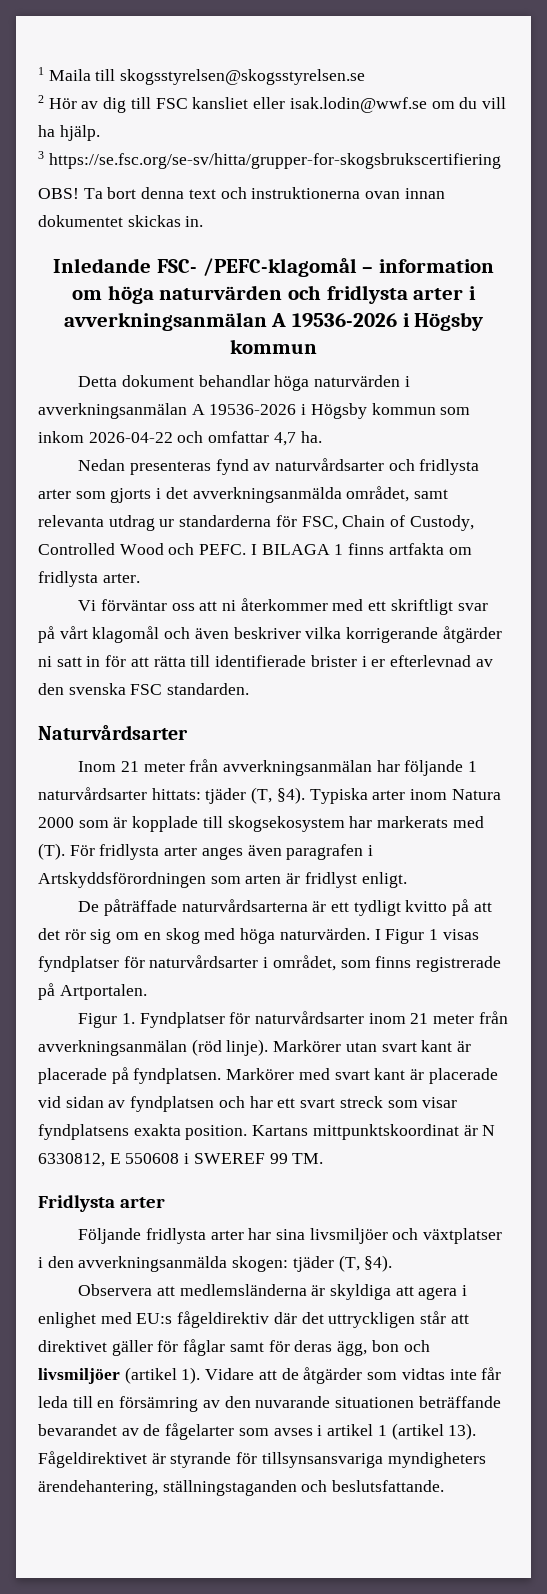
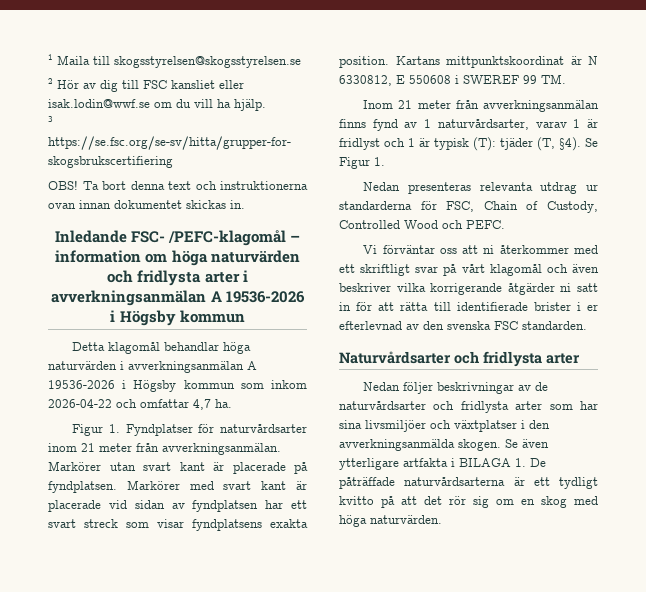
- Detta dokument behandlar höga naturvärden i avverkningsanmälan A 19536-2026 i Högsby kommun som inkom 2026-04-22 och omfattar 4,7 ha.
+ Detta klagomål behandlar höga naturvärden i avverkningsanmälan A 19536-2026 i Högsby kommun som inkom 2026-04-22 och omfattar 4,7 ha.
- Nedan presenteras fynd av naturvårdsarter och fridlysta arter som gjorts i det avverkningsanmälda området, samt relevanta utdrag ur standarderna för FSC, Chain of Custody, Controlled Wood och PEFC. I BILAGA 1 finns artfakta om fridlysta arter.
+ Figur 1. Fyndplatser för naturvårdsarter inom 21 meter från avverkningsanmälan. Markörer utan svart kant är placerade på fyndplatsen. Markörer med svart kant är placerade vid sidan av fyndplatsen har ett svart streck som visar fyndplatsens exakta position. Kartans mittpunktskoordinat är N 6330812, E 550608 i SWEREF 99 TM.
+ Inom 21 meter från avverkningsanmälan finns fynd av 1 naturvårdsarter, varav 1 är fridlyst och 1 är typisk (T): tjäder (T, §4). Se Figur 1.
+ Nedan presenteras relevanta utdrag ur standarderna för FSC, Chain of Custody, Controlled Wood och PEFC.
- Naturvårdsarter
- Inom 21 meter från avverkningsanmälan har följande 1 naturvårdsarter hittats: tjäder (T, §4). Typiska arter inom Natura 2000 som är kopplade till skogsekosystem har markerats med (T). För fridlysta arter anges även paragrafen i Artskyddsförordningen som arten är fridlyst enligt.
- De påträffade naturvårdsarterna är ett tydligt kvitto på att det rör sig om en skog med höga naturvärden. I Figur 1 visas fyndplatser för naturvårdsarter i området, som finns registrerade på Artportalen.
- Figur 1. Fyndplatser för naturvårdsarter inom 21 meter från avverkningsanmälan (röd linje). Markörer utan svart kant är placerade på fyndplatsen. Markörer med svart kant är placerade vid sidan av fyndplatsen och har ett svart streck som visar fyndplatsens exakta position. Kartans mittpunktskoordinat är N 6330812, E 550608 i SWEREF 99 TM.
- Fridlysta arter
- Följande fridlysta arter har sina livsmiljöer och växtplatser i den avverkningsanmälda skogen: tjäder (T, §4).
- Observera att medlemsländerna är skyldiga att agera i enlighet med EU:s fågeldirektiv där det uttryckligen står att direktivet gäller för fåglar samt för deras ägg, bon och livsmiljöer (artikel 1). Vidare att de åtgärder som vidtas inte får leda till en försämring av den nuvarande situationen beträffande bevarandet av de fågelarter som avses i artikel 1 (artikel 13). Fågeldirektivet är styrande för tillsynsansvariga myndigheters ärendehantering, ställningstaganden och beslutsfattande.
+ Naturvårdsarter och fridlysta arter
+ Nedan följer beskrivningar av de naturvårdsarter och fridlysta arter som har sina livsmiljöer och växtplatser i den avverkningsanmälda skogen. Se även ytterligare artfakta i BILAGA 1. De påträffade naturvårdsarterna är ett tydligt kvitto på att det rör sig om en skog med höga naturvärden.

